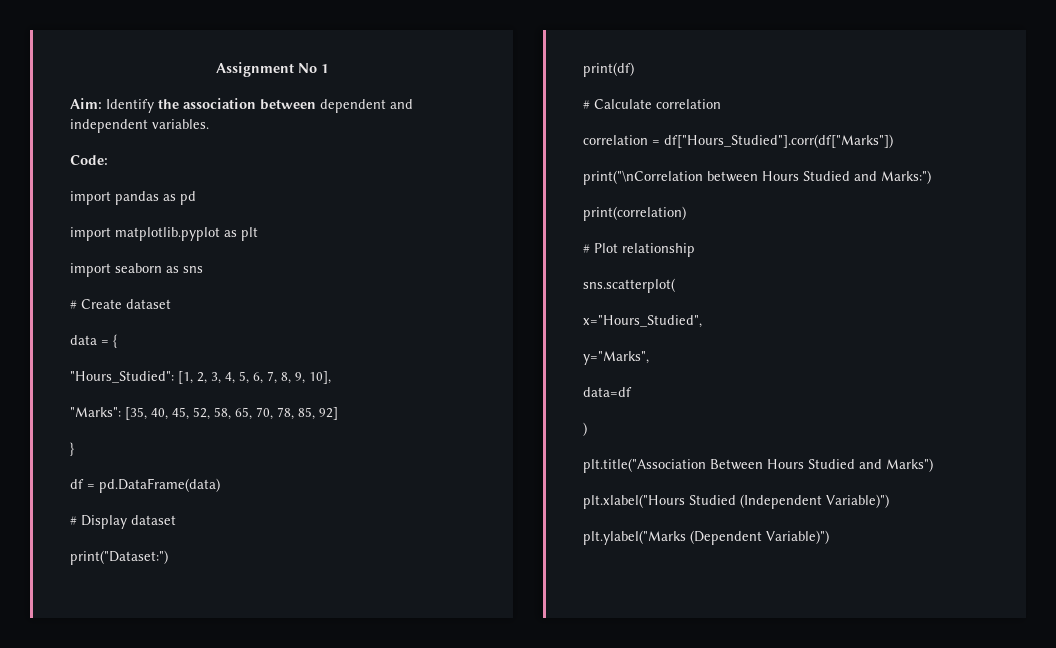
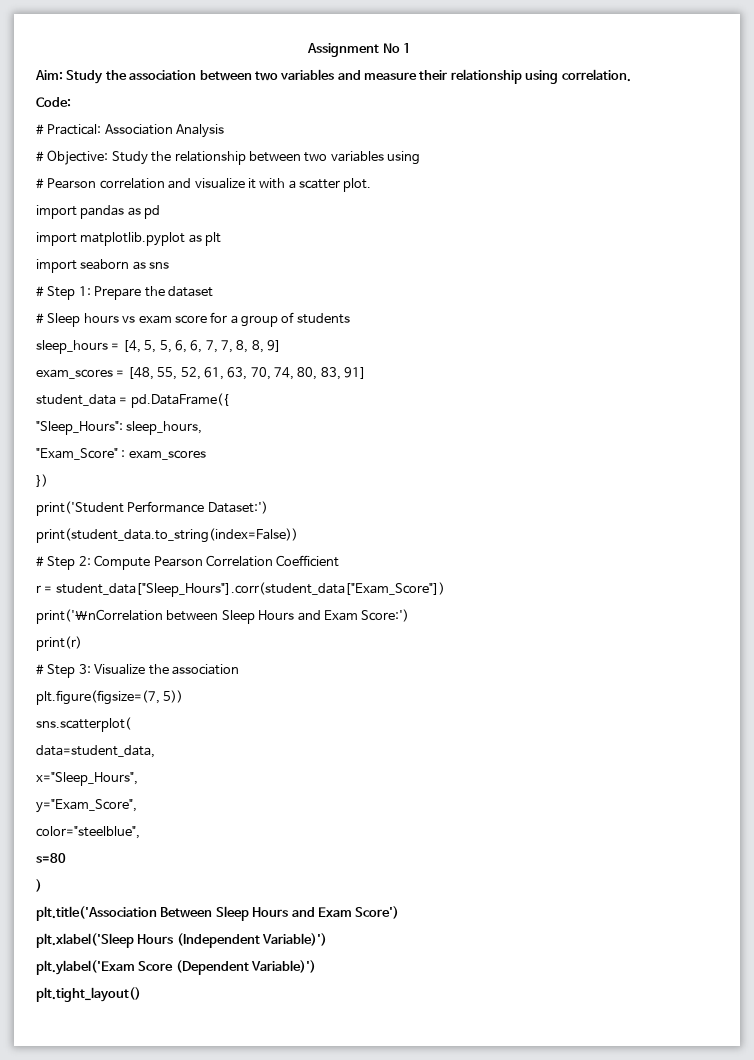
- Aim: Identify the association between dependent and independent variables.
+ Aim: Study the association between two variables and measure their relationship using correlation.
  Code:
+ # Practical: Association Analysis
+ # Objective: Study the relationship between two variables using
+ # Pearson correlation and visualize it with a scatter plot.
- # Create dataset
- data = {
- "Hours_Studied": [1, 2, 3, 4, 5, 6, 7, 8, 9, 10],
- "Marks": [35, 40, 45, 52, 58, 65, 70, 78, 85, 92]
- }
- df = pd.DataFrame(data)
- # Display dataset
- print("Dataset:")
- print(df)
- # Calculate correlation
- correlation = df["Hours_Studied"].corr(df["Marks"])
- print("\nCorrelation between Hours Studied and Marks:")
- print(correlation)
- # Plot relationship
+ # Step 1: Prepare the dataset
+ # Sleep hours vs exam score for a group of students
+ sleep_hours = [4, 5, 5, 6, 6, 7, 7, 8, 8, 9]
+ exam_scores = [48, 55, 52, 61, 63, 70, 74, 80, 83, 91]
+ student_data = pd.DataFrame({
+ "Sleep_Hours": sleep_hours,
+ "Exam_Score" : exam_scores
+ })
+ print('Student Performance Dataset:')
+ print(student_data.to_string(index=False))
+ # Step 2: Compute Pearson Correlation Coefficient
+ r = student_data["Sleep_Hours"].corr(student_data["Exam_Score"])
+ print('\nCorrelation between Sleep Hours and Exam Score:')
+ print(r)
+ # Step 3: Visualize the association
+ plt.figure(figsize=(7, 5))
  sns.scatterplot(
- x="Hours_Studied",
- y="Marks",
- data=df
+ data=student_data,
+ x="Sleep_Hours",
+ y="Exam_Score",
+ color="steelblue",
+ s=80
  )
- plt.title("Association Between Hours Studied and Marks")
- plt.xlabel("Hours Studied (Independent Variable)")
- plt.ylabel("Marks (Dependent Variable)")
+ plt.title('Association Between Sleep Hours and Exam Score')
+ plt.xlabel('Sleep Hours (Independent Variable)')
+ plt.ylabel('Exam Score (Dependent Variable)')
+ plt.tight_layout()

